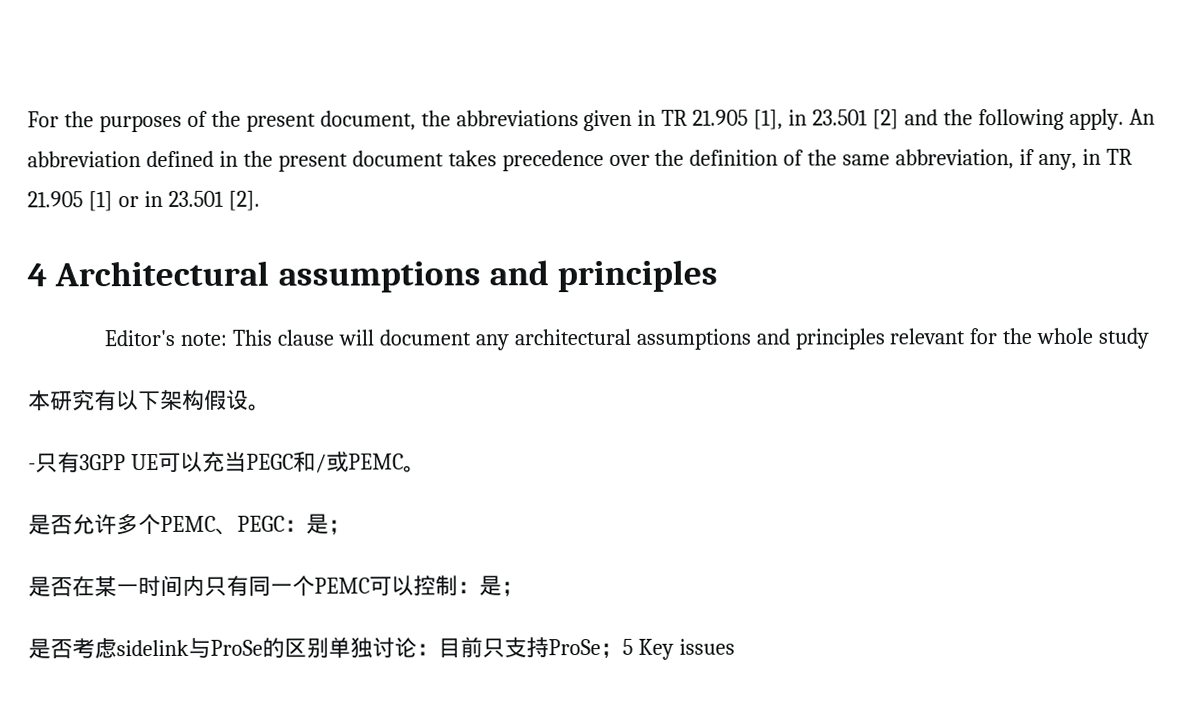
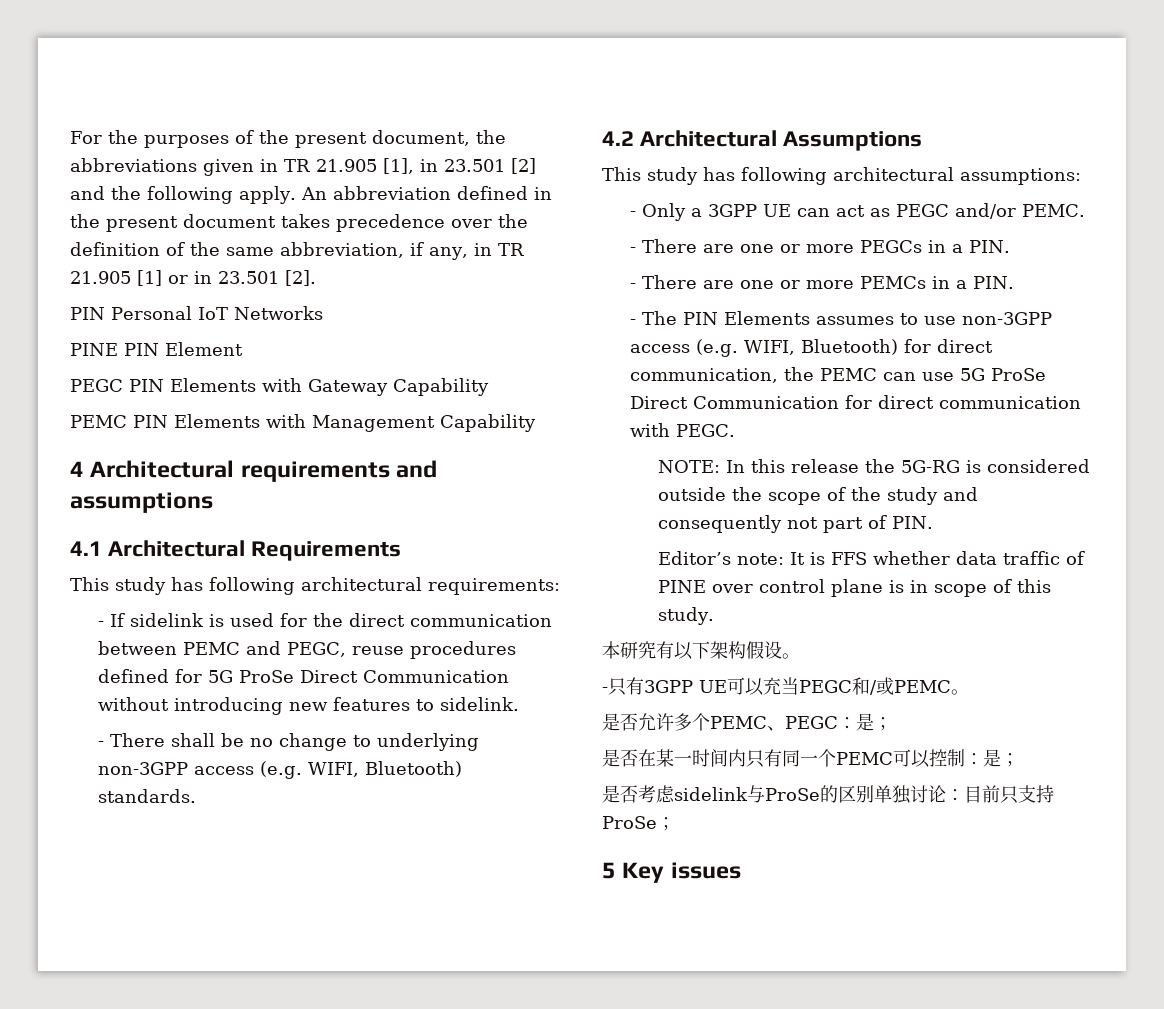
+ PIN Personal IoT Networks
+ PINE PIN Element
+ PEGC PIN Elements with Gateway Capability
+ PEMC PIN Elements with Management Capability
- 4 Architectural assumptions and principles
- Editor's note: This clause will document any architectural assumptions and principles relevant for the whole study
+ 4 Architectural requirements and assumptions
+ 4.1 Architectural Requirements
+ This study has following architectural requirements:
+ - If sidelink is used for the direct communication between PEMC and PEGC, reuse procedures defined for 5G ProSe Direct Communication without introducing new features to sidelink.
+ - There shall be no change to underlying non-3GPP access (e.g. WIFI, Bluetooth) standards.
+ 4.2 Architectural Assumptions
+ This study has following architectural assumptions:
+ - Only a 3GPP UE can act as PEGC and/or PEMC.
+ - There are one or more PEGCs in a PIN.
+ - There are one or more PEMCs in a PIN.
+ - The PIN Elements assumes to use non-3GPP access (e.g. WIFI, Bluetooth) for direct communication, the PEMC can use 5G ProSe Direct Communication for direct communication with PEGC.
+ NOTE: In this release the 5G-RG is considered outside the scope of the study and consequently not part of PIN.
+ Editor’s note: It is FFS whether data traffic of PINE over control plane is in scope of this study.
- 是否考虑sidelink与ProSe的区别单独讨论：目前只支持ProSe；5 Key issues
+ 是否考虑sidelink与ProSe的区别单独讨论：目前只支持ProSe；
+ 5 Key issues

